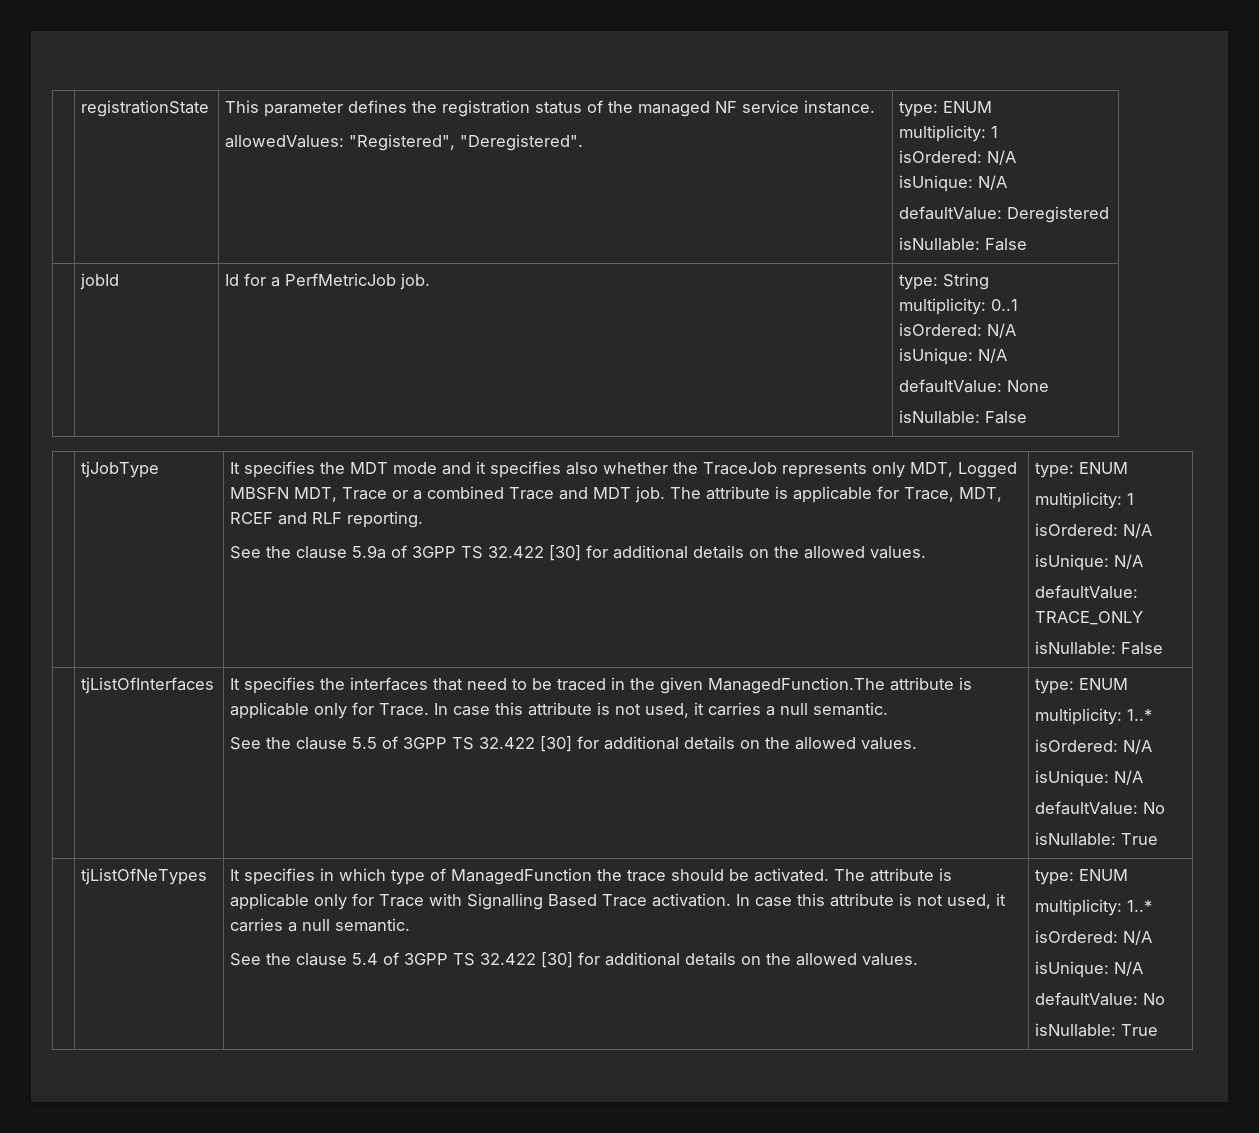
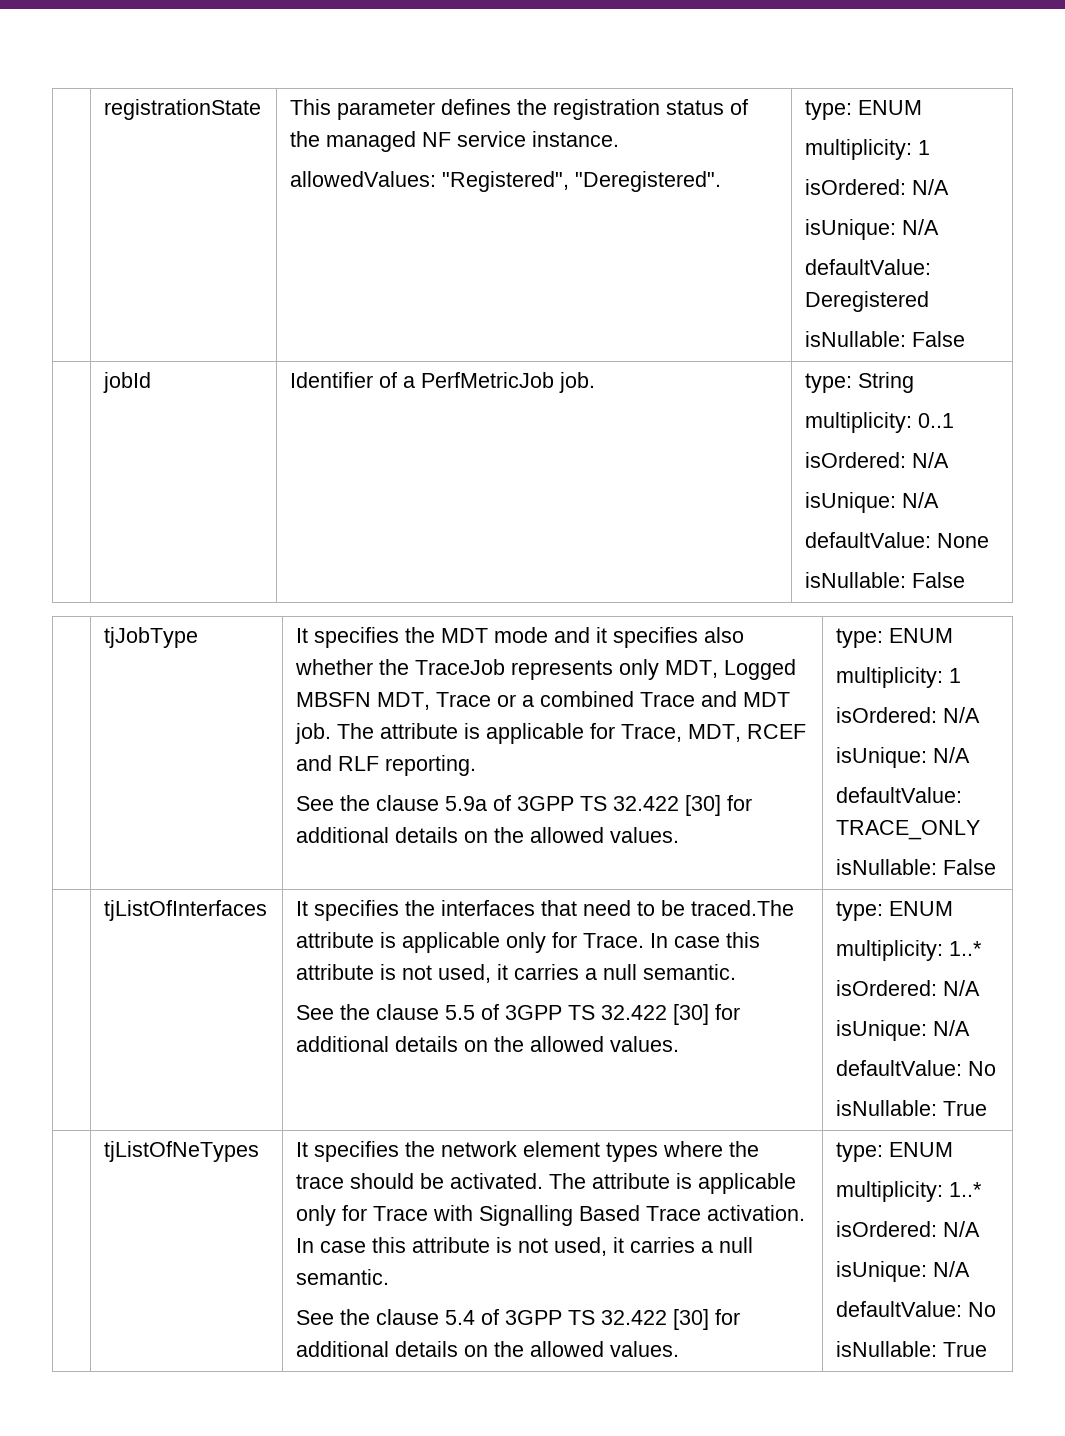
- | jobId | Id for a PerfMetricJob job. | type: String
+ | jobId | Identifier of a PerfMetricJob job. | type: String
- It specifies the interfaces that need to be traced in the given ManagedFunction.The attribute is applicable only for Trace.
+ It specifies the interfaces that need to be traced.The attribute is applicable only for Trace.
- It specifies in which type of ManagedFunction the trace should be activated.
+ It specifies the network element types where the trace should be activated.

